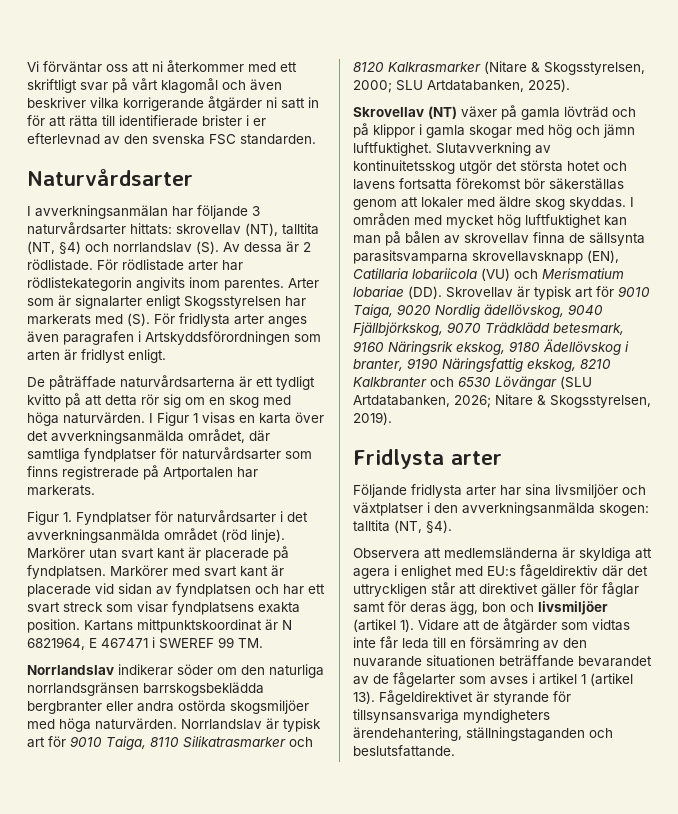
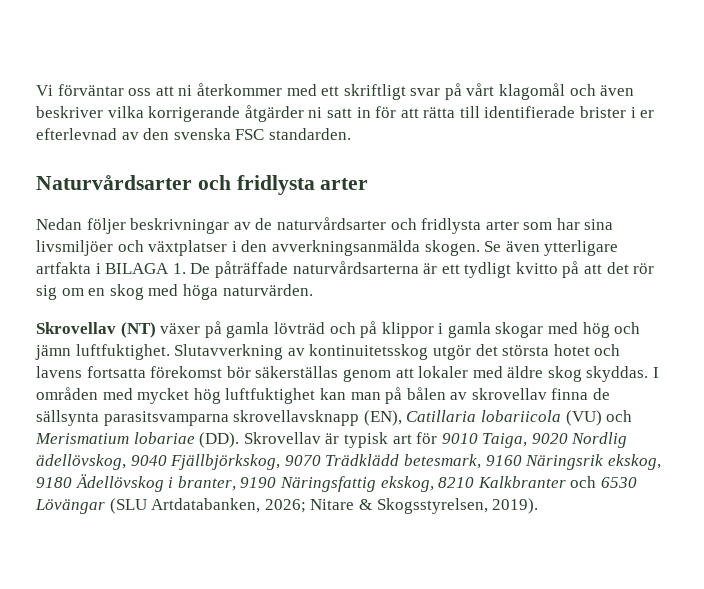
- Naturvårdsarter
- I avverkningsanmälan har följande 3 naturvårdsarter hittats: skrovellav (NT), talltita (NT, §4) och norrlandslav (S). Av dessa är 2 rödlistade. För rödlistade arter har rödlistekategorin angivits inom parentes. Arter som är signalarter enligt Skogsstyrelsen har markerats med (S). För fridlysta arter anges även paragrafen i Artskyddsförordningen som arten är fridlyst enligt.
- De påträffade naturvårdsarterna är ett tydligt kvitto på att detta rör sig om en skog med höga naturvärden. I Figur 1 visas en karta över det avverkningsanmälda området, där samtliga fyndplatser för naturvårdsarter som finns registrerade på Artportalen har markerats.
- Figur 1. Fyndplatser för naturvårdsarter i det avverkningsanmälda området (röd linje). Markörer utan svart kant är placerade på fyndplatsen. Markörer med svart kant är placerade vid sidan av fyndplatsen och har ett svart streck som visar fyndplatsens exakta position. Kartans mittpunktskoordinat är N 6821964, E 467471 i SWEREF 99 TM.
- Norrlandslav indikerar söder om den naturliga norrlandsgränsen barrskogsbeklädda bergbranter eller andra ostörda skogsmiljöer med höga naturvärden. Norrlandslav är typisk art för 9010 Taiga, 8110 Silikatrasmarker och 8120 Kalkrasmarker (Nitare & Skogsstyrelsen, 2000; SLU Artdatabanken, 2025).
+ Naturvårdsarter och fridlysta arter
+ Nedan följer beskrivningar av de naturvårdsarter och fridlysta arter som har sina livsmiljöer och växtplatser i den avverkningsanmälda skogen. Se även ytterligare artfakta i BILAGA 1. De påträffade naturvårdsarterna är ett tydligt kvitto på att det rör sig om en skog med höga naturvärden.
- Fridlysta arter
- Följande fridlysta arter har sina livsmiljöer och växtplatser i den avverkningsanmälda skogen: talltita (NT, §4).
- Observera att medlemsländerna är skyldiga att agera i enlighet med EU:s fågeldirektiv där det uttryckligen står att direktivet gäller för fåglar samt för deras ägg, bon och livsmiljöer (artikel 1). Vidare att de åtgärder som vidtas inte får leda till en försämring av den nuvarande situationen beträffande bevarandet av de fågelarter som avses i artikel 1 (artikel 13). Fågeldirektivet är styrande för tillsynsansvariga myndigheters ärendehantering, ställningstaganden och beslutsfattande.

